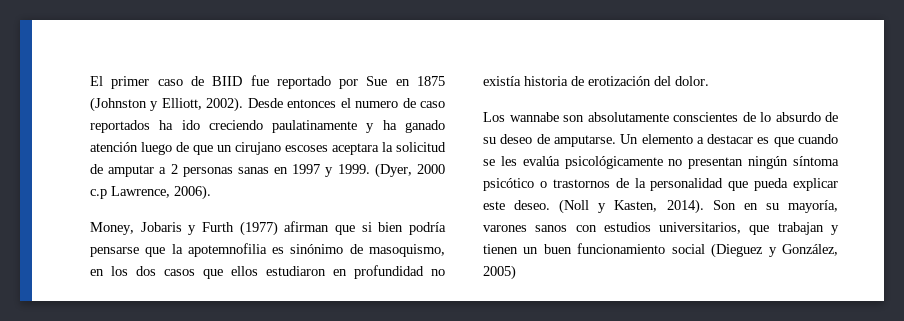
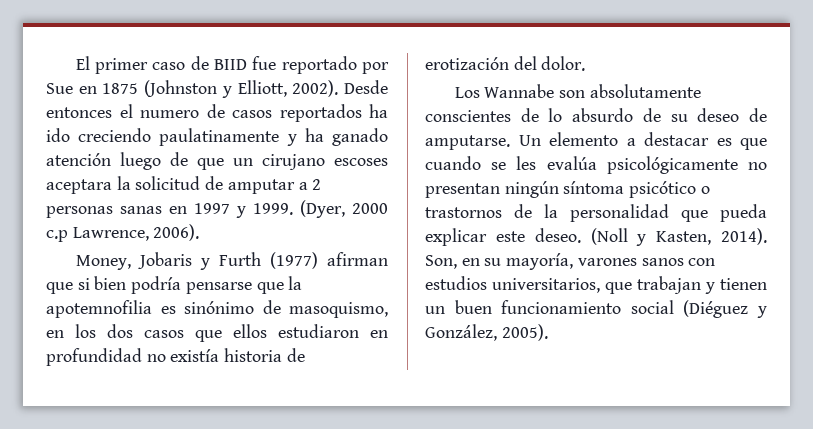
- Desde entonces el numero de caso reportados ha ido creciendo paulatinamente y ha ganado atención luego de que un cirujano escoses aceptara la solicitud de amputar a 2 personas sanas en 1997 y 1999.
+ Desde entonces el numero de casos reportados ha ido creciendo paulatinamente y ha ganado atención luego de que un cirujano escoses aceptara la solicitud de amputar a 2 personas sanas en 1997 y 1999.
- Los wannabe son absolutamente conscientes de lo absurdo de su deseo de amputarse.
+ Los Wannabe son absolutamente conscientes de lo absurdo de su deseo de amputarse.
- Son en su mayoría, varones sanos con estudios universitarios, que trabajan y tienen un buen funcionamiento social (Dieguez y González, 2005)
+ Son, en su mayoría, varones sanos con estudios universitarios, que trabajan y tienen un buen funcionamiento social (Diéguez y González, 2005).

